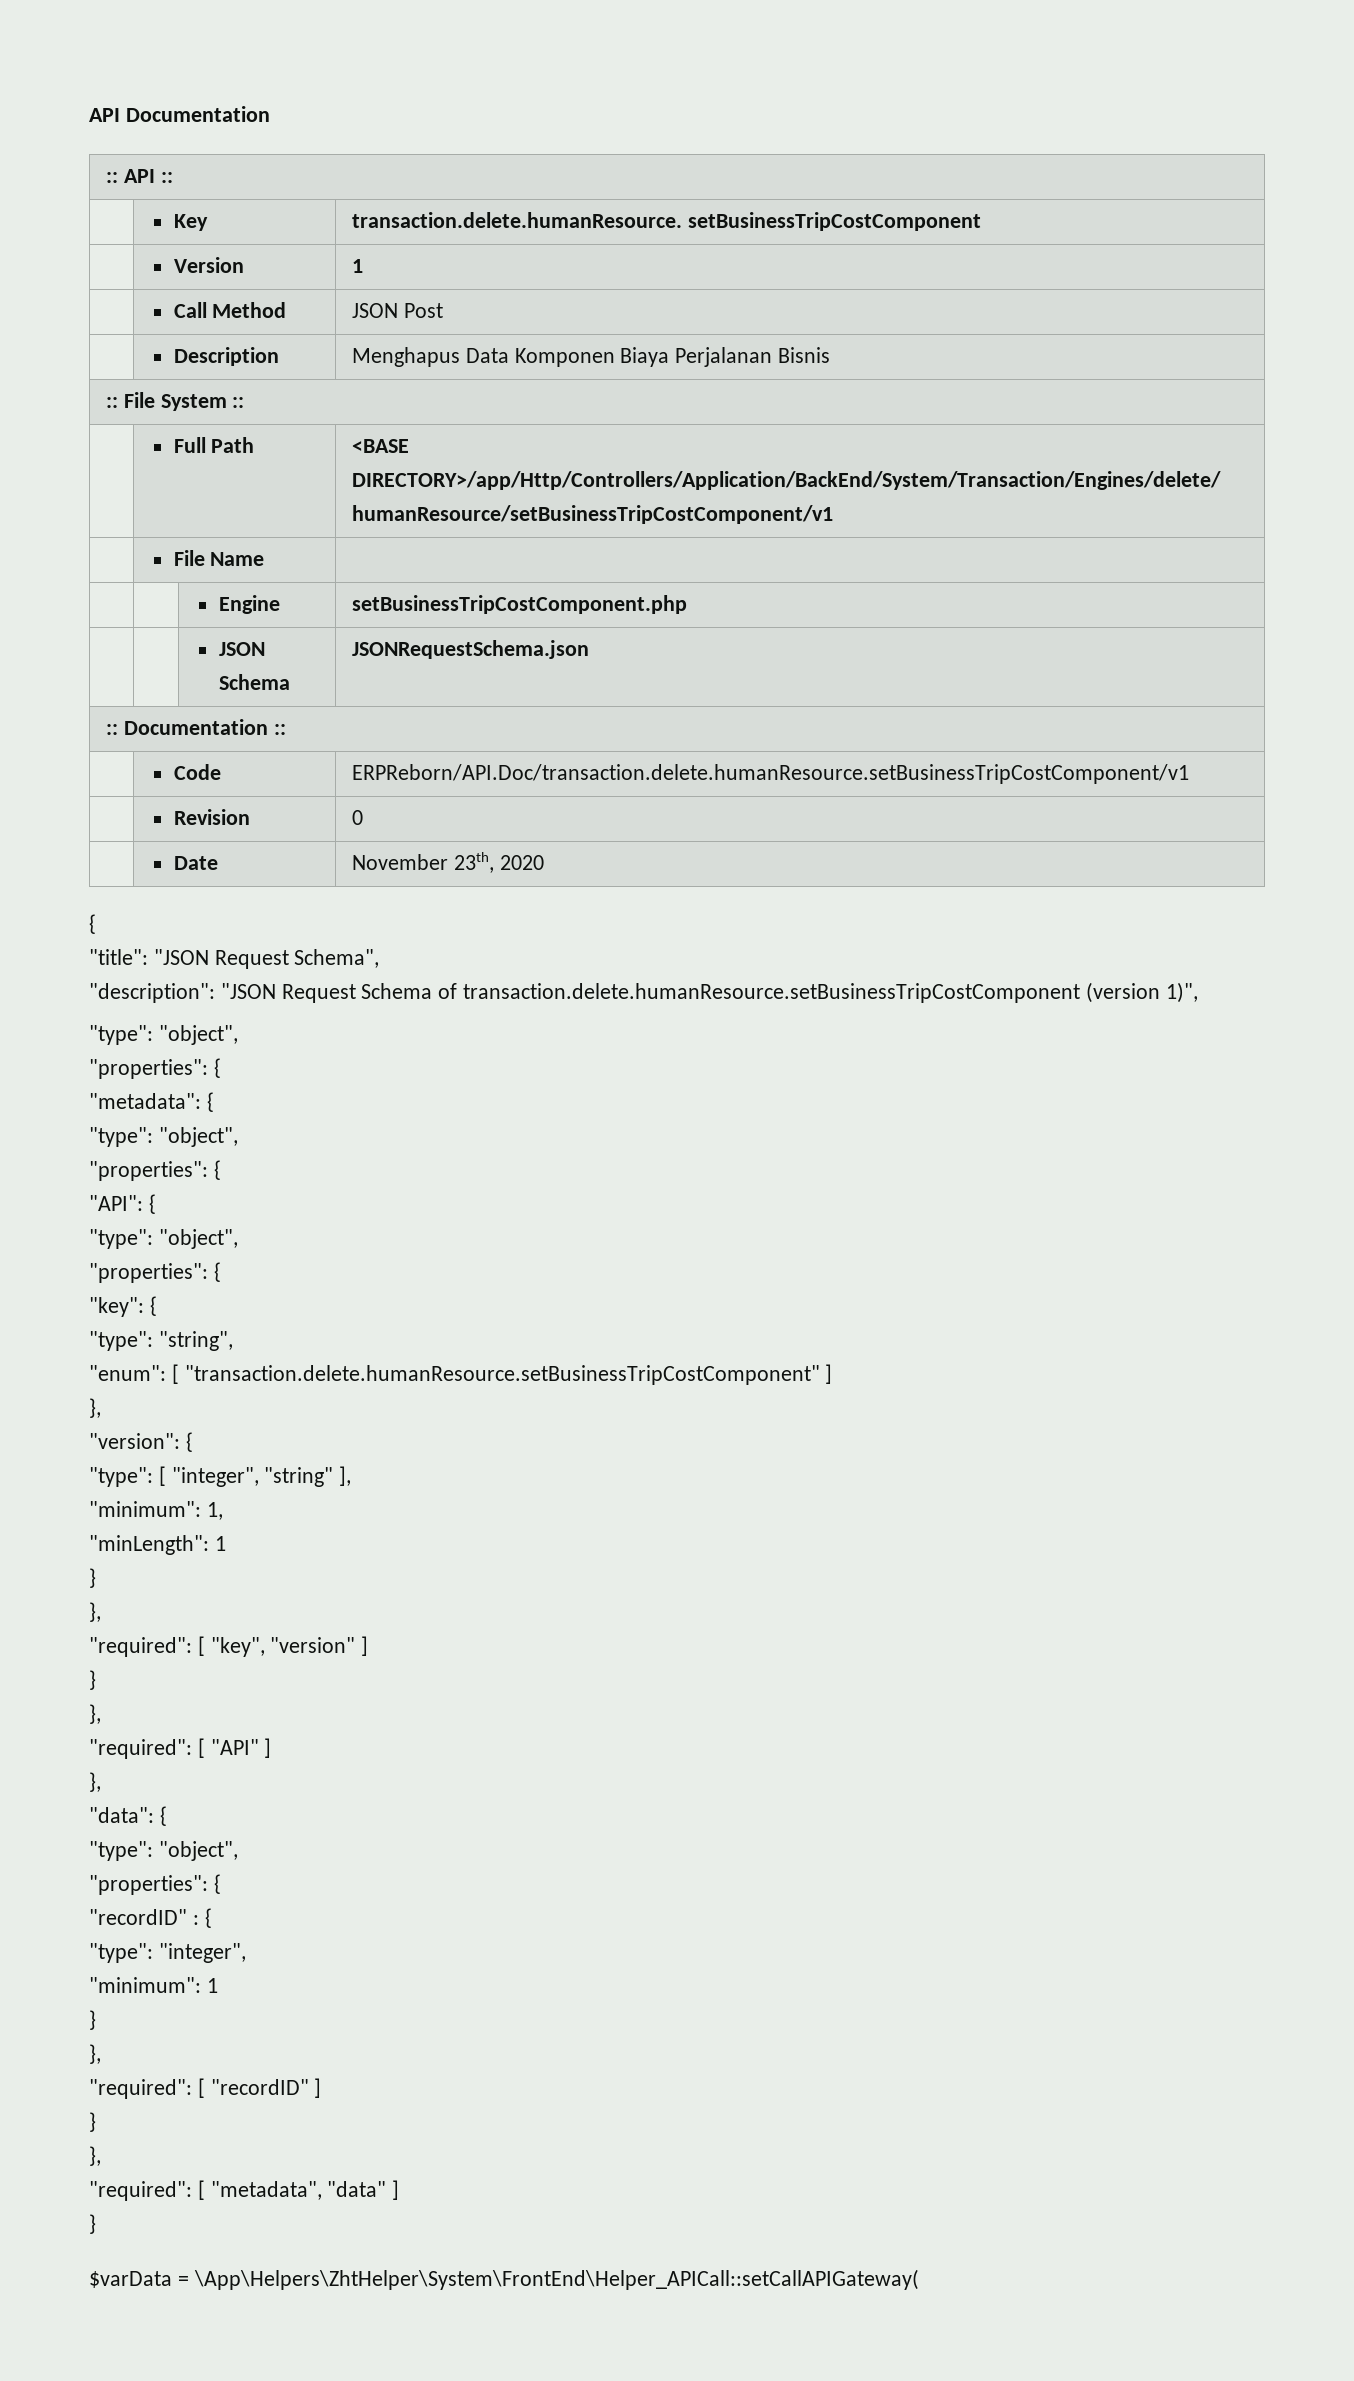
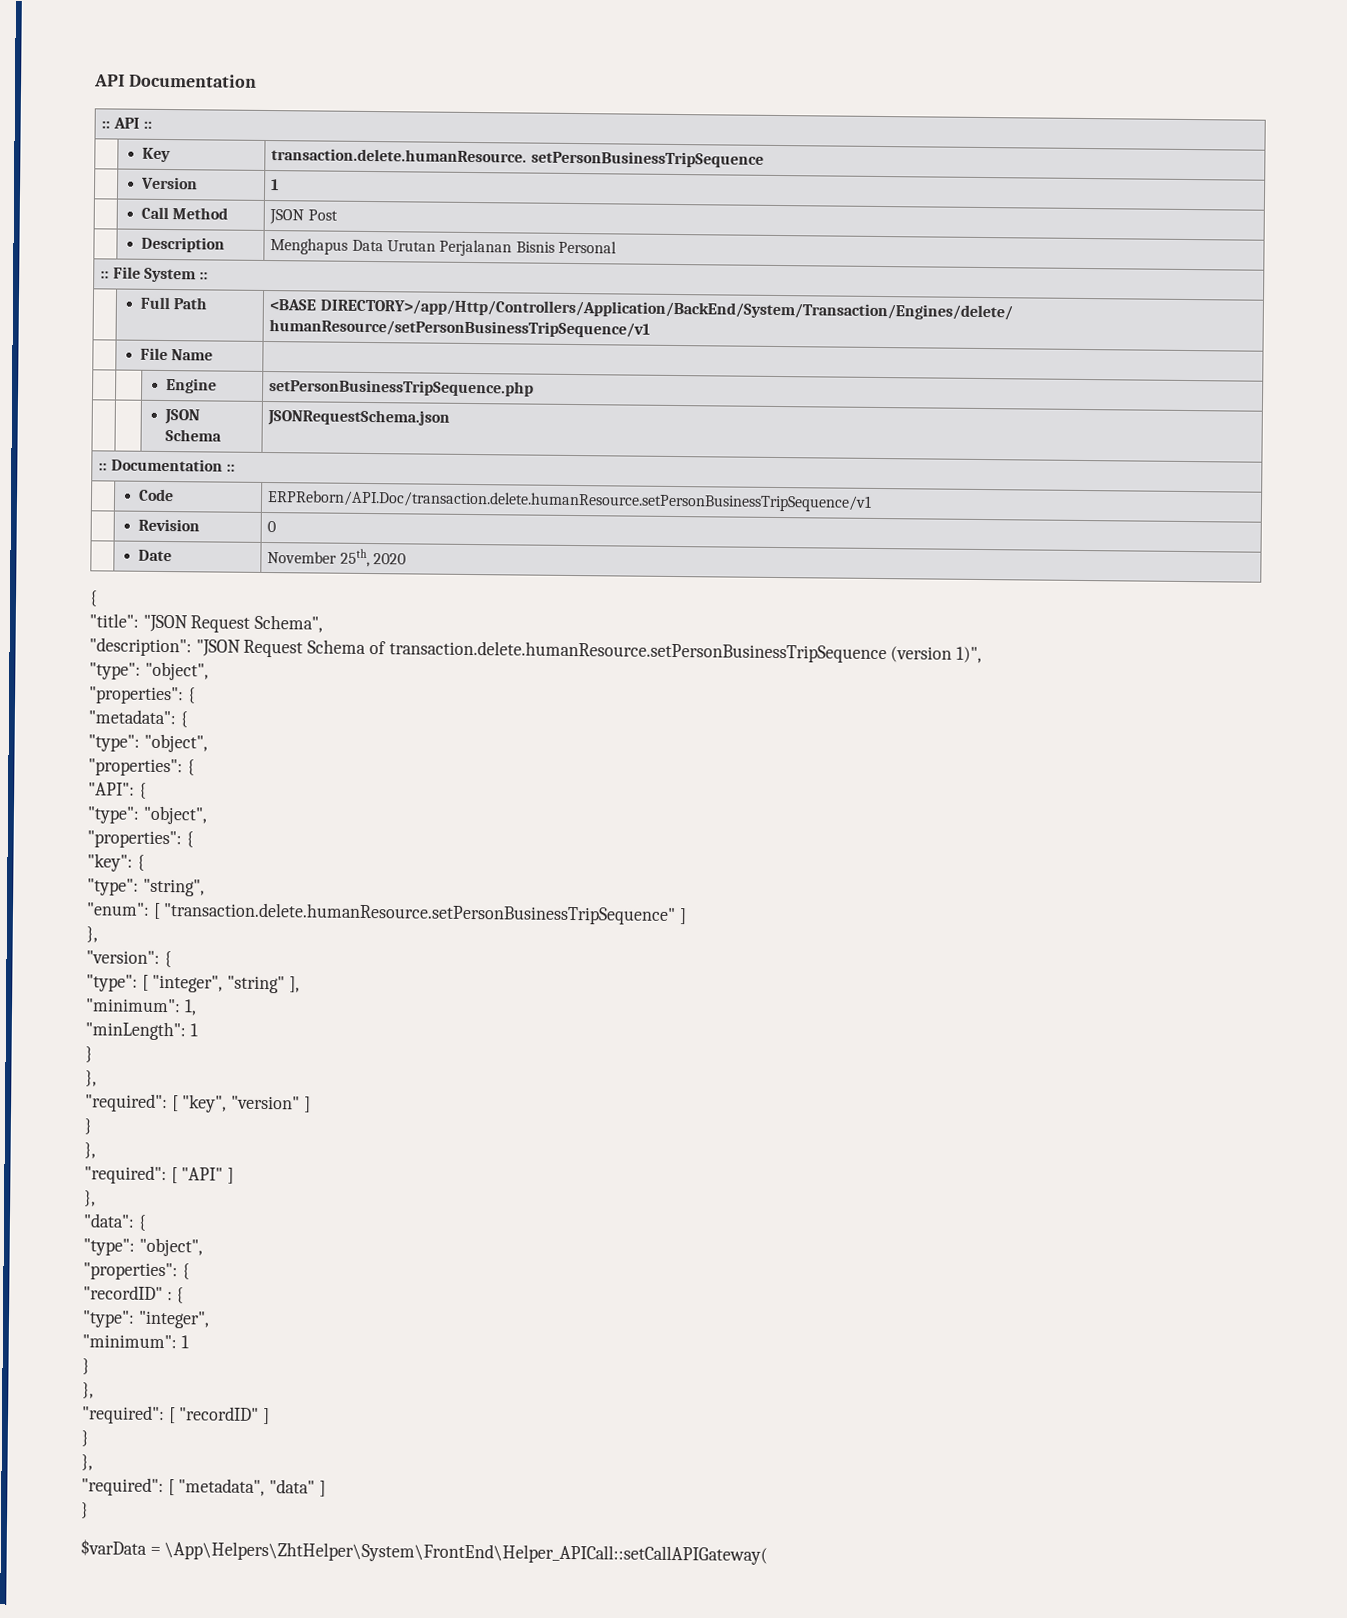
- | Key | transaction.delete.humanResource. setBusinessTripCostComponent
+ | Key | transaction.delete.humanResource. setPersonBusinessTripSequence
- | Description | Menghapus Data Komponen Biaya Perjalanan Bisnis
+ | Description | Menghapus Data Urutan Perjalanan Bisnis Personal
- | Full Path | <BASE DIRECTORY>/app/Http/Controllers/Application/BackEnd/System/Transaction/Engines/delete/ humanResource/setBusinessTripCostComponent/v1
+ | Full Path | <BASE DIRECTORY>/app/Http/Controllers/Application/BackEnd/System/Transaction/Engines/delete/ humanResource/setPersonBusinessTripSequence/v1
- | | Engine | setBusinessTripCostComponent.php
+ | | Engine | setPersonBusinessTripSequence.php
- | Code | ERPReborn/API.Doc/transaction.delete.humanResource.setBusinessTripCostComponent/v1
+ | Code | ERPReborn/API.Doc/transaction.delete.humanResource.setPersonBusinessTripSequence/v1
- | Date | November 23th, 2020
+ | Date | November 25th, 2020
- "description": "JSON Request Schema of transaction.delete.humanResource.setBusinessTripCostComponent (version 1)",
+ "description": "JSON Request Schema of transaction.delete.humanResource.setPersonBusinessTripSequence (version 1)",
- "enum": [ "transaction.delete.humanResource.setBusinessTripCostComponent" ]
+ "enum": [ "transaction.delete.humanResource.setPersonBusinessTripSequence" ]

